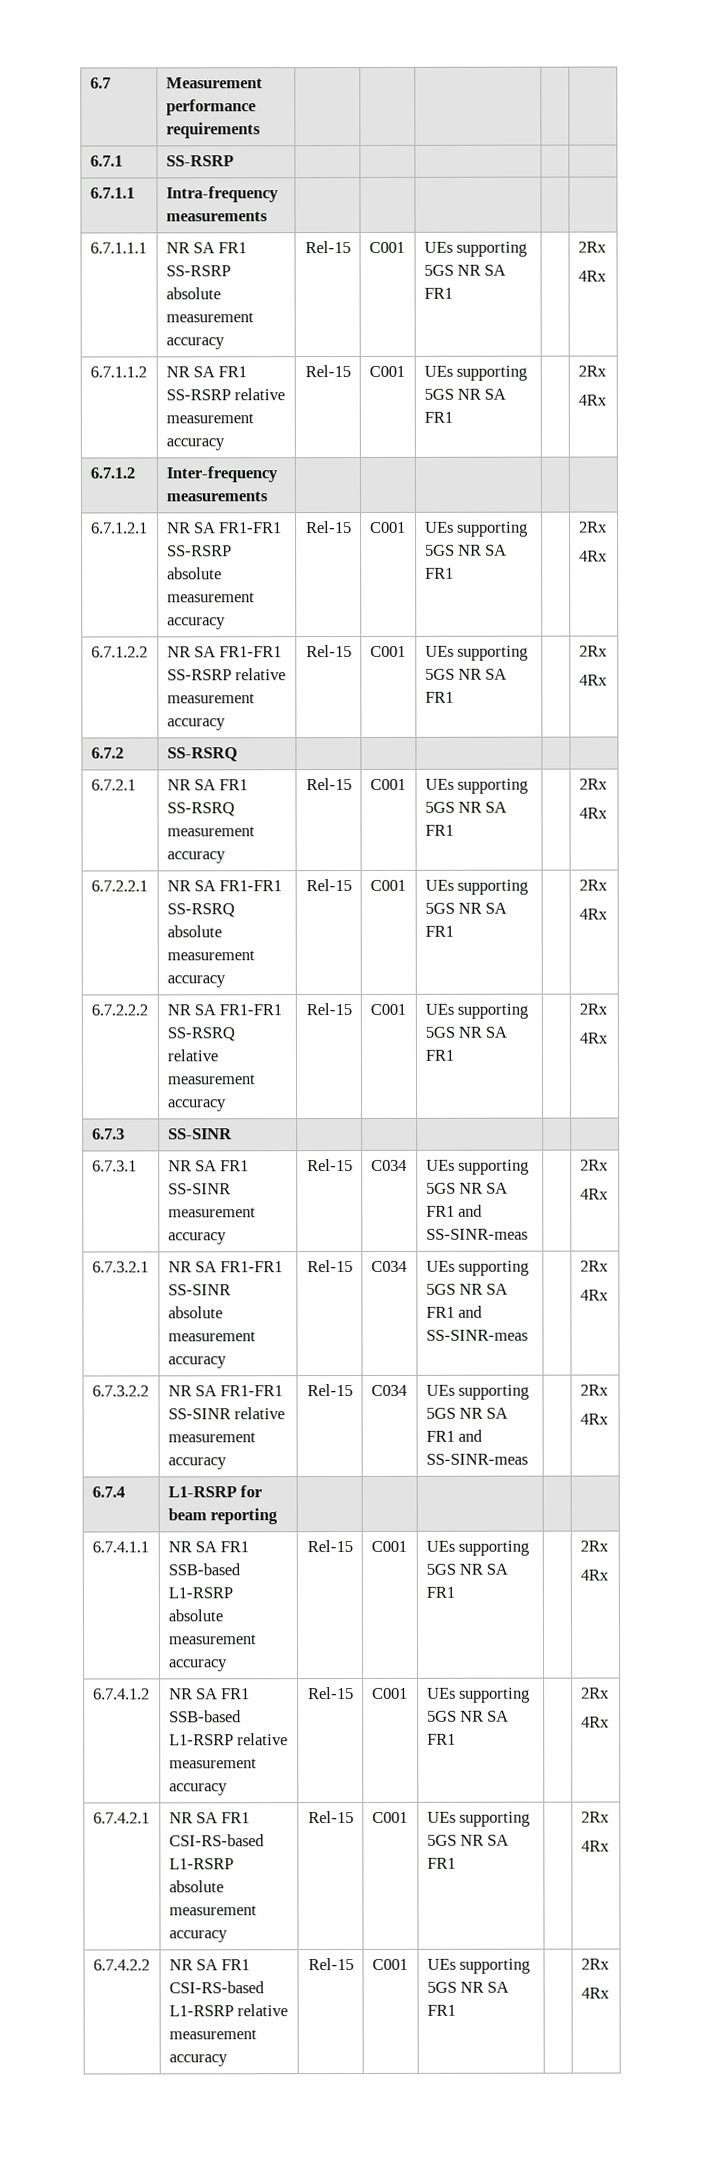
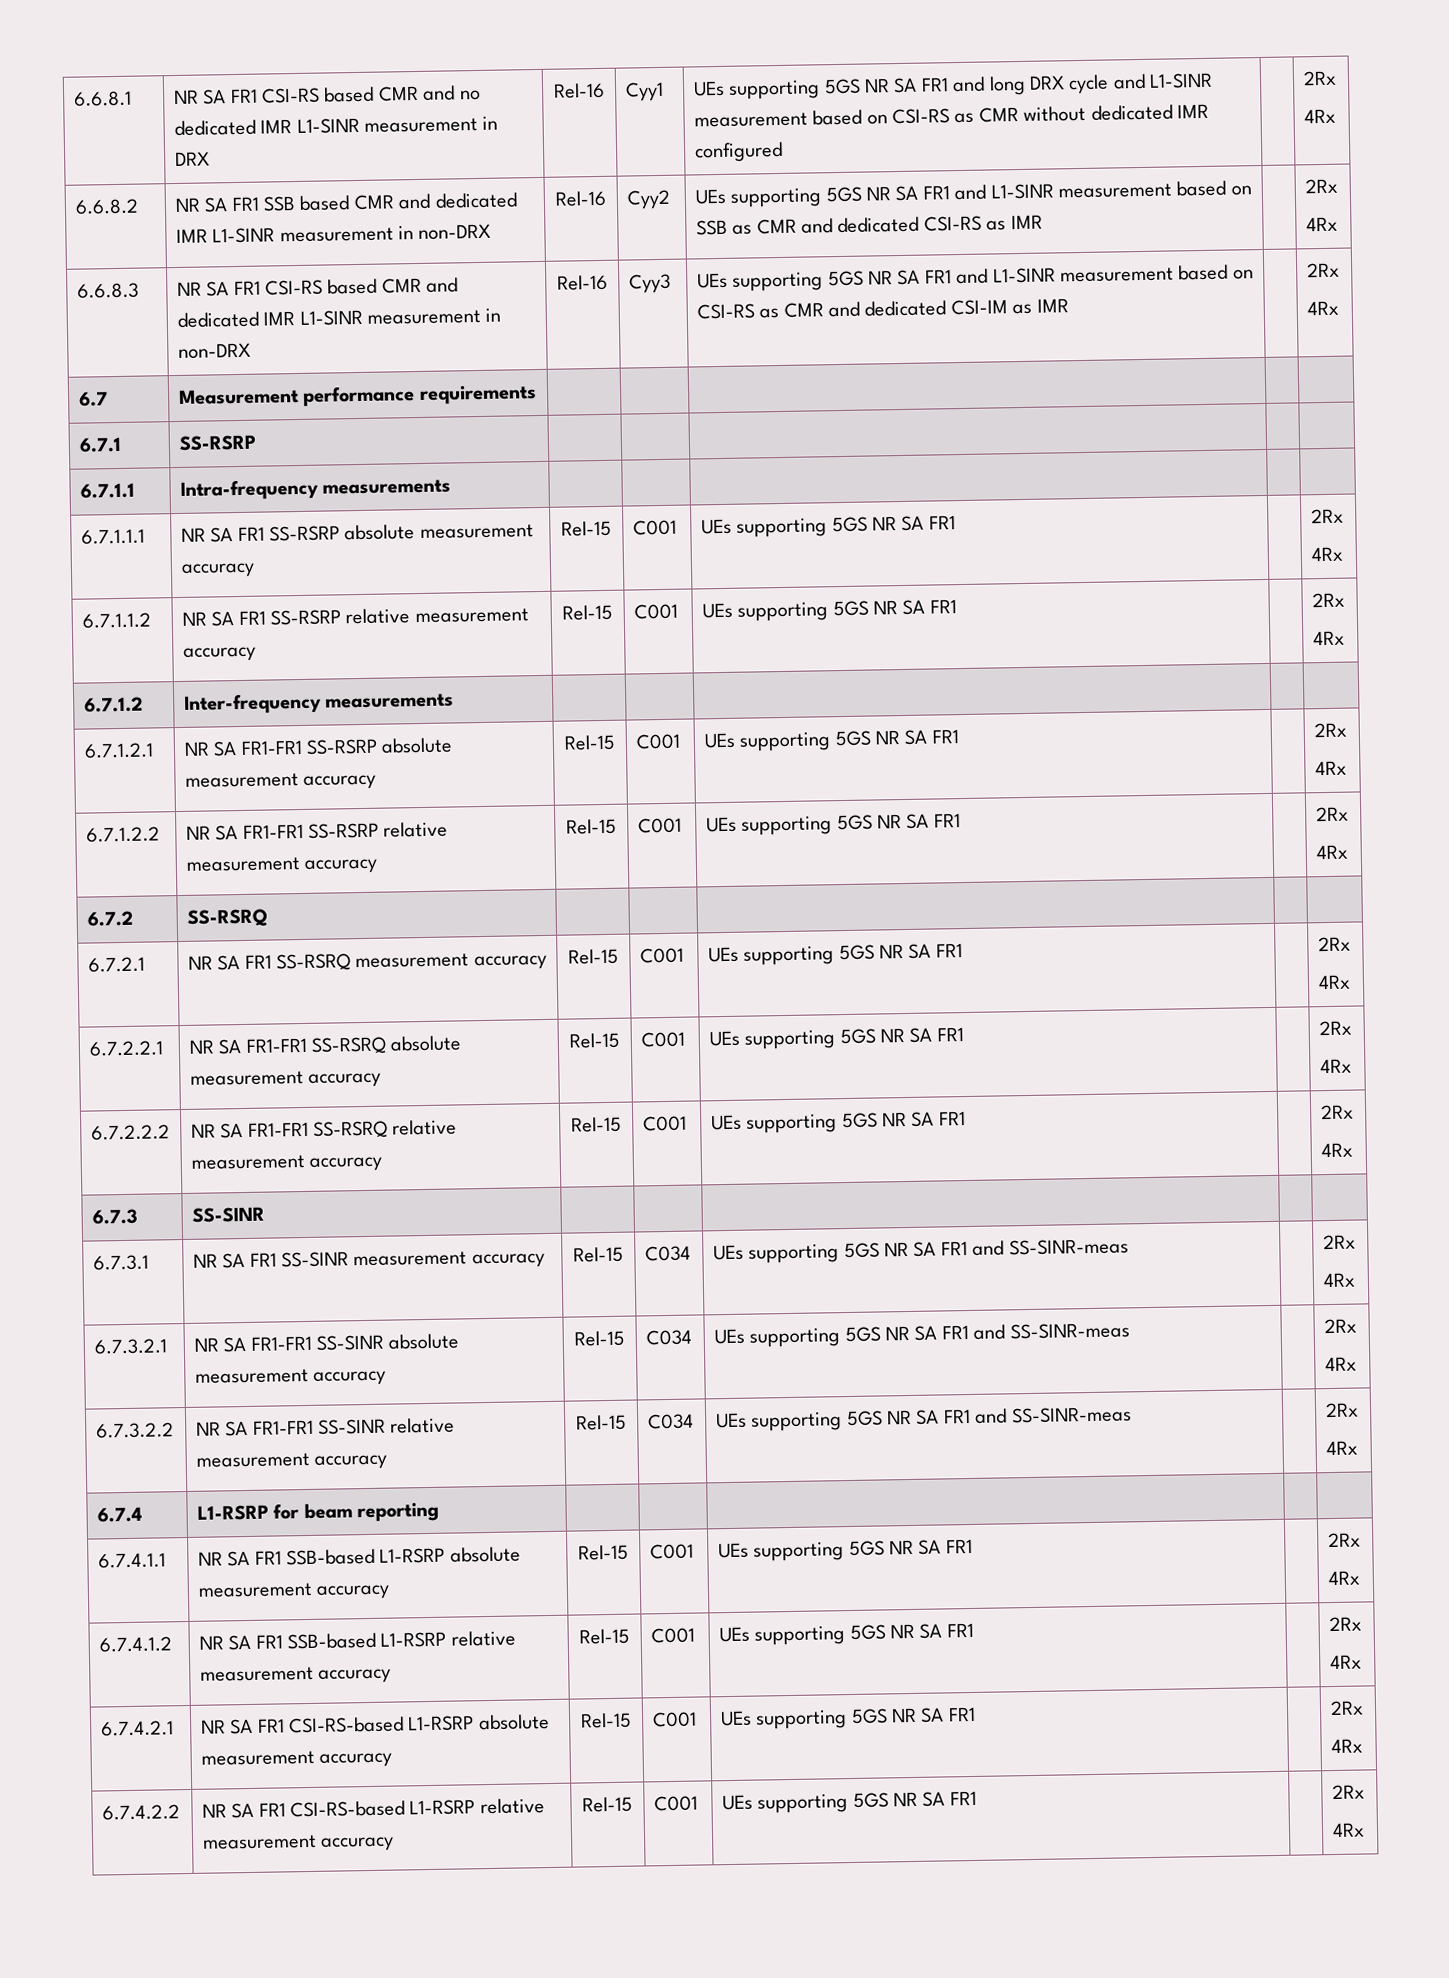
+ 6.6.8.1 | NR SA FR1 CSI-RS based CMR and no dedicated IMR L1-SINR measurement in DRX | Rel-16 | Cyy1 | UEs supporting 5GS NR SA FR1 and long DRX cycle and L1-SINR measurement based on CSI-RS as CMR without dedicated IMR configured | | 2Rx
+ 4Rx
+ 6.6.8.2 | NR SA FR1 SSB based CMR and dedicated IMR L1-SINR measurement in non-DRX | Rel-16 | Cyy2 | UEs supporting 5GS NR SA FR1 and L1-SINR measurement based on SSB as CMR and dedicated CSI-RS as IMR | | 2Rx
+ 4Rx
+ 6.6.8.3 | NR SA FR1 CSI-RS based CMR and dedicated IMR L1-SINR measurement in non-DRX | Rel-16 | Cyy3 | UEs supporting 5GS NR SA FR1 and L1-SINR measurement based on CSI-RS as CMR and dedicated CSI-IM as IMR | | 2Rx
+ 4Rx

